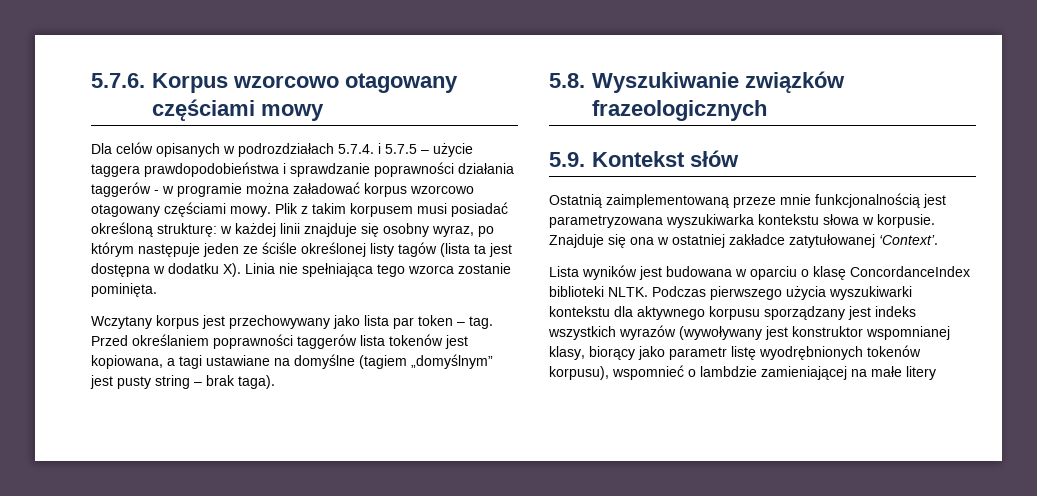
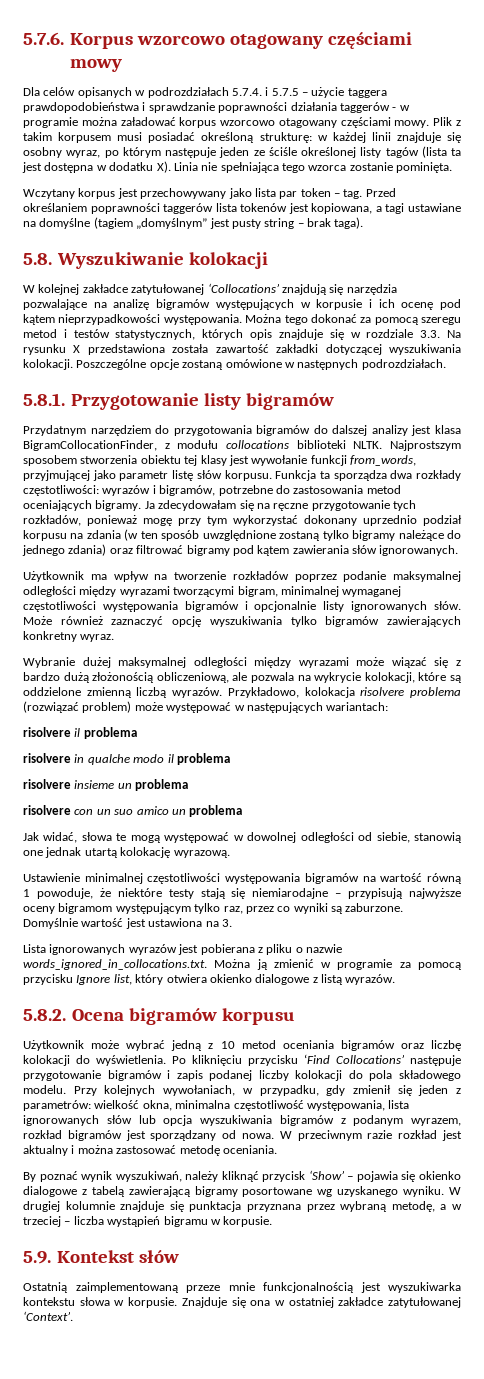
- 5.8. Wyszukiwanie związków frazeologicznych
+ 5.8. Wyszukiwanie kolokacji
+ W kolejnej zakładce zatytułowanej ‘Collocations’ znajdują się narzędzia pozwalające na analizę bigramów występujących w korpusie i ich ocenę pod kątem nieprzypadkowości występowania. Można tego dokonać za pomocą szeregu metod i testów statystycznych, których opis znajduje się w rozdziale 3.3. Na rysunku X przedstawiona została zawartość zakładki dotyczącej wyszukiwania kolokacji. Poszczególne opcje zostaną omówione w następnych podrozdziałach.
+ 5.8.1. Przygotowanie listy bigramów
+ Przydatnym narzędziem do przygotowania bigramów do dalszej analizy jest klasa BigramCollocationFinder, z modułu collocations biblioteki NLTK. Najprostszym sposobem stworzenia obiektu tej klasy jest wywołanie funkcji from_words, przyjmującej jako parametr listę słów korpusu. Funkcja ta sporządza dwa rozkłady częstotliwości: wyrazów i bigramów, potrzebne do zastosowania metod oceniających bigramy. Ja zdecydowałam się na ręczne przygotowanie tych rozkładów, ponieważ mogę przy tym wykorzystać dokonany uprzednio podział korpusu na zdania (w ten sposób uwzględnione zostaną tylko bigramy należące do jednego zdania) oraz filtrować bigramy pod kątem zawierania słów ignorowanych.
+ Użytkownik ma wpływ na tworzenie rozkładów poprzez podanie maksymalnej odległości między wyrazami tworzącymi bigram, minimalnej wymaganej częstotliwości występowania bigramów i opcjonalnie listy ignorowanych słów. Może również zaznaczyć opcję wyszukiwania tylko bigramów zawierających konkretny wyraz.
+ Wybranie dużej maksymalnej odległości między wyrazami może wiązać się z bardzo dużą złożonością obliczeniową, ale pozwala na wykrycie kolokacji, które są oddzielone zmienną liczbą wyrazów. Przykładowo, kolokacja risolvere problema (rozwiązać problem) może występować w następujących wariantach:
+ risolvere il problema
+ risolvere in qualche modo il problema
+ risolvere insieme un problema
+ risolvere con un suo amico un problema
+ Jak widać, słowa te mogą występować w dowolnej odległości od siebie, stanowią one jednak utartą kolokację wyrazową.
+ Ustawienie minimalnej częstotliwości występowania bigramów na wartość równą 1 powoduje, że niektóre testy stają się niemiarodajne – przypisują najwyższe oceny bigramom występującym tylko raz, przez co wyniki są zaburzone. Domyślnie wartość jest ustawiona na 3.
+ Lista ignorowanych wyrazów jest pobierana z pliku o nazwie words_ignored_in_collocations.txt. Można ją zmienić w programie za pomocą przycisku Ignore list, który otwiera okienko dialogowe z listą wyrazów.
+ 5.8.2. Ocena bigramów korpusu
+ Użytkownik może wybrać jedną z 10 metod oceniania bigramów oraz liczbę kolokacji do wyświetlenia. Po kliknięciu przycisku ‘Find Collocations’ następuje przygotowanie bigramów i zapis podanej liczby kolokacji do pola składowego modelu. Przy kolejnych wywołaniach, w przypadku, gdy zmienił się jeden z parametrów: wielkość okna, minimalna częstotliwość występowania, lista ignorowanych słów lub opcja wyszukiwania bigramów z podanym wyrazem, rozkład bigramów jest sporządzany od nowa. W przeciwnym razie rozkład jest aktualny i można zastosować metodę oceniania.
+ By poznać wynik wyszukiwań, należy kliknąć przycisk ‘Show’ – pojawia się okienko dialogowe z tabelą zawierającą bigramy posortowane wg uzyskanego wyniku. W drugiej kolumnie znajduje się punktacja przyznana przez wybraną metodę, a w trzeciej – liczba wystąpień bigramu w korpusie.
- Ostatnią zaimplementowaną przeze mnie funkcjonalnością jest parametryzowana wyszukiwarka kontekstu słowa w korpusie.
+ Ostatnią zaimplementowaną przeze mnie funkcjonalnością jest wyszukiwarka kontekstu słowa w korpusie.
- Lista wyników jest budowana w oparciu o klasę ConcordanceIndex biblioteki NLTK. Podczas pierwszego użycia wyszukiwarki kontekstu dla aktywnego korpusu sporządzany jest indeks wszystkich wyrazów (wywoływany jest konstruktor wspomnianej klasy, biorący jako parametr listę wyodrębnionych tokenów korpusu), wspomnieć o lambdzie zamieniającej na małe litery

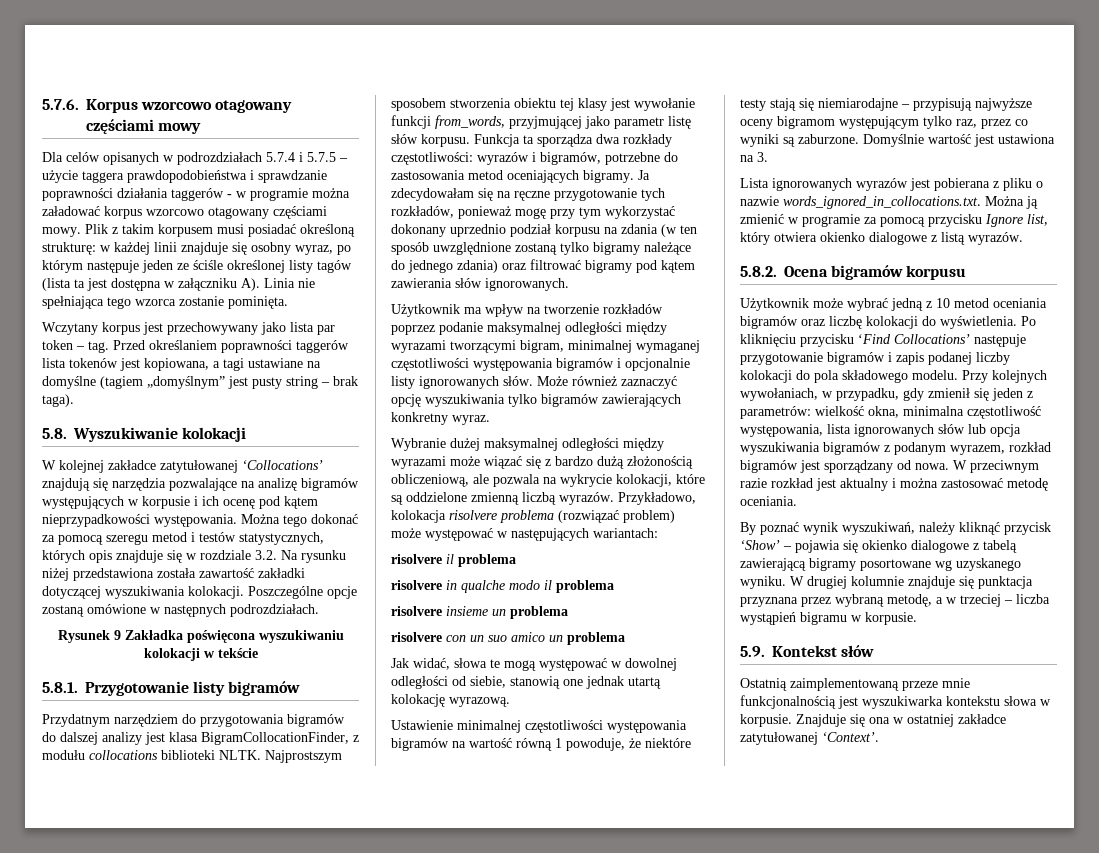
- Dla celów opisanych w podrozdziałach 5.7.4. i 5.7.5 – użycie taggera prawdopodobieństwa i sprawdzanie poprawności działania taggerów - w programie można załadować korpus wzorcowo otagowany częściami mowy.
+ Dla celów opisanych w podrozdziałach 5.7.4 i 5.7.5 – użycie taggera prawdopodobieństwa i sprawdzanie poprawności działania taggerów - w programie można załadować korpus wzorcowo otagowany częściami mowy.
- Plik z takim korpusem musi posiadać określoną strukturę: w każdej linii znajduje się osobny wyraz, po którym następuje jeden ze ściśle określonej listy tagów (lista ta jest dostępna w dodatku X). Linia nie spełniająca tego wzorca zostanie pominięta.
+ Plik z takim korpusem musi posiadać określoną strukturę: w każdej linii znajduje się osobny wyraz, po którym następuje jeden ze ściśle określonej listy tagów (lista ta jest dostępna w załączniku A). Linia nie spełniająca tego wzorca zostanie pominięta.
- Można tego dokonać za pomocą szeregu metod i testów statystycznych, których opis znajduje się w rozdziale 3.3. Na rysunku X przedstawiona została zawartość zakładki dotyczącej wyszukiwania kolokacji.
+ Można tego dokonać za pomocą szeregu metod i testów statystycznych, których opis znajduje się w rozdziale 3.2. Na rysunku niżej przedstawiona została zawartość zakładki dotyczącej wyszukiwania kolokacji.
+ Rysunek 9 Zakładka poświęcona wyszukiwaniu kolokacji w tekście

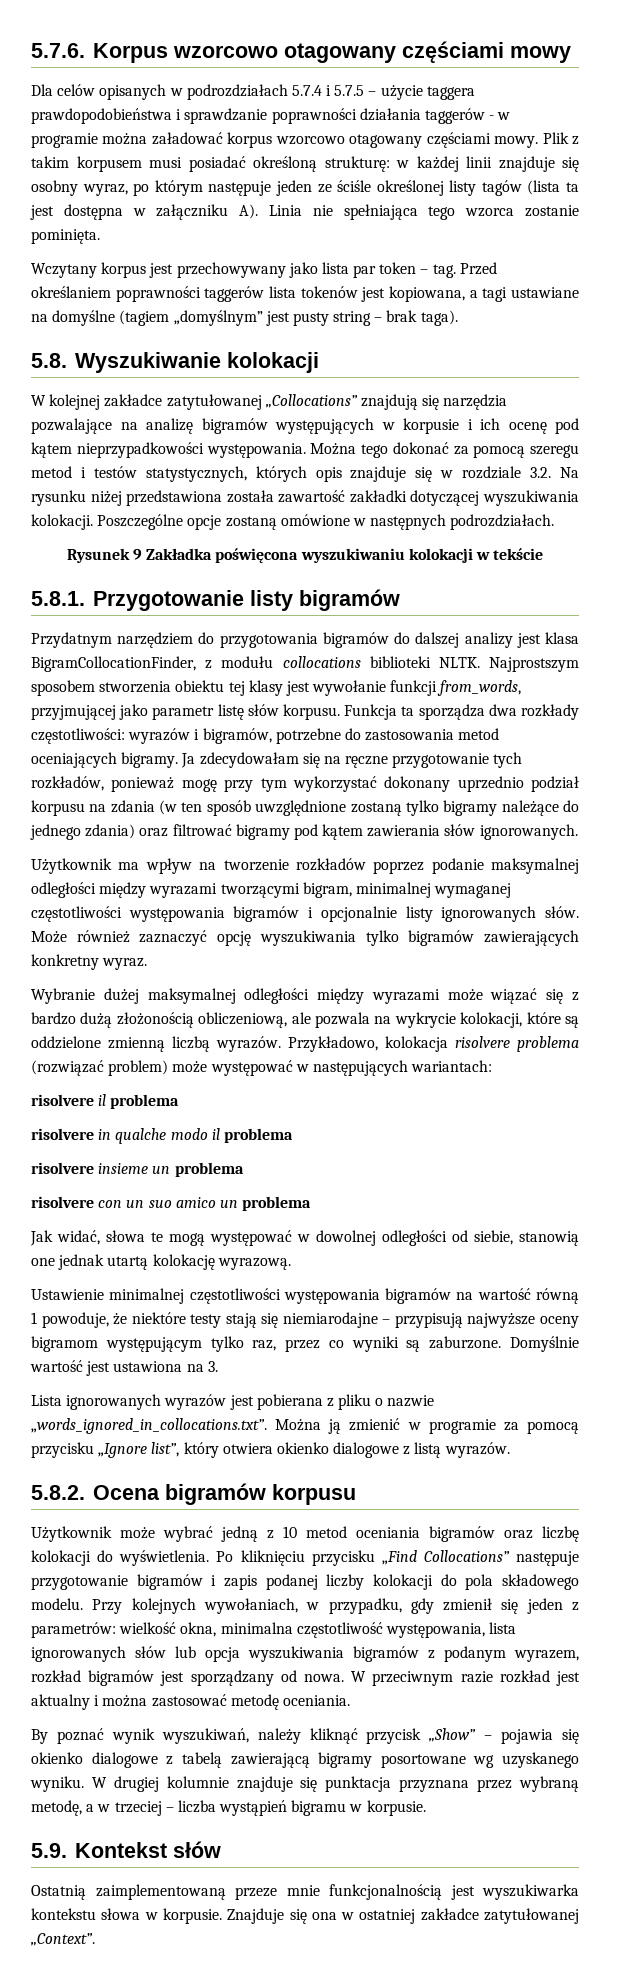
- W kolejnej zakładce zatytułowanej ‘Collocations’ znajdują się narzędzia pozwalające na analizę bigramów występujących w korpusie i ich ocenę pod kątem nieprzypadkowości występowania.
+ W kolejnej zakładce zatytułowanej „Collocations” znajdują się narzędzia pozwalające na analizę bigramów występujących w korpusie i ich ocenę pod kątem nieprzypadkowości występowania.
- Lista ignorowanych wyrazów jest pobierana z pliku o nazwie words_ignored_in_collocations.txt. Można ją zmienić w programie za pomocą przycisku Ignore list, który otwiera okienko dialogowe z listą wyrazów.
+ Lista ignorowanych wyrazów jest pobierana z pliku o nazwie „words_ignored_in_collocations.txt”. Można ją zmienić w programie za pomocą przycisku „Ignore list”, który otwiera okienko dialogowe z listą wyrazów.
- Po kliknięciu przycisku ‘Find Collocations’ następuje przygotowanie bigramów i zapis podanej liczby kolokacji do pola składowego modelu.
+ Po kliknięciu przycisku „Find Collocations” następuje przygotowanie bigramów i zapis podanej liczby kolokacji do pola składowego modelu.
- By poznać wynik wyszukiwań, należy kliknąć przycisk ‘Show’ – pojawia się okienko dialogowe z tabelą zawierającą bigramy posortowane wg uzyskanego wyniku.
+ By poznać wynik wyszukiwań, należy kliknąć przycisk „Show” – pojawia się okienko dialogowe z tabelą zawierającą bigramy posortowane wg uzyskanego wyniku.
- Znajduje się ona w ostatniej zakładce zatytułowanej ‘Context’.
+ Znajduje się ona w ostatniej zakładce zatytułowanej „Context”.

